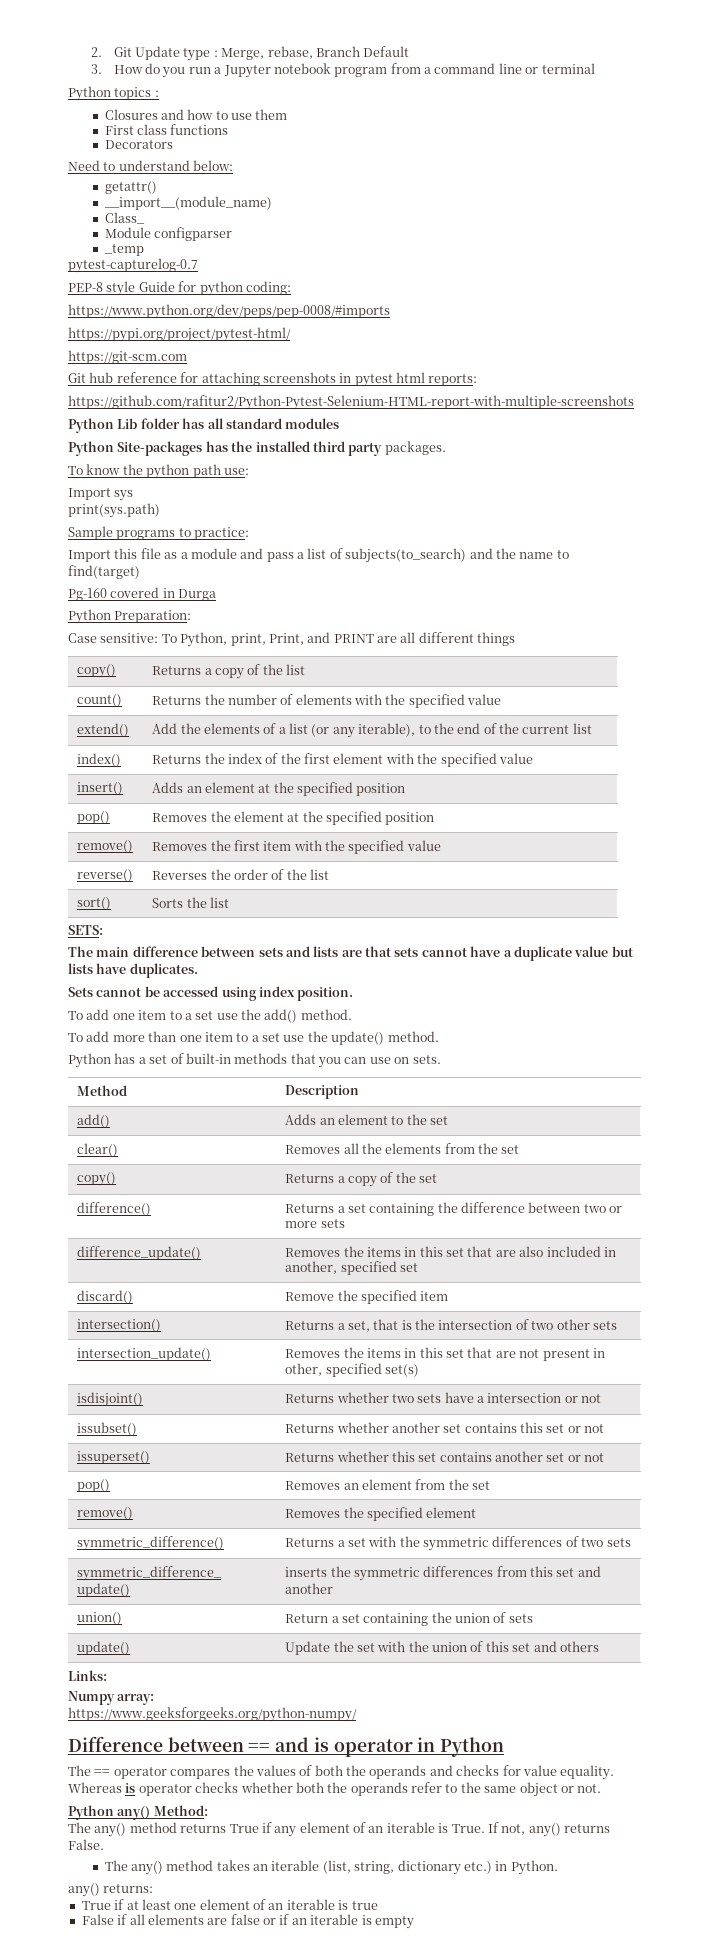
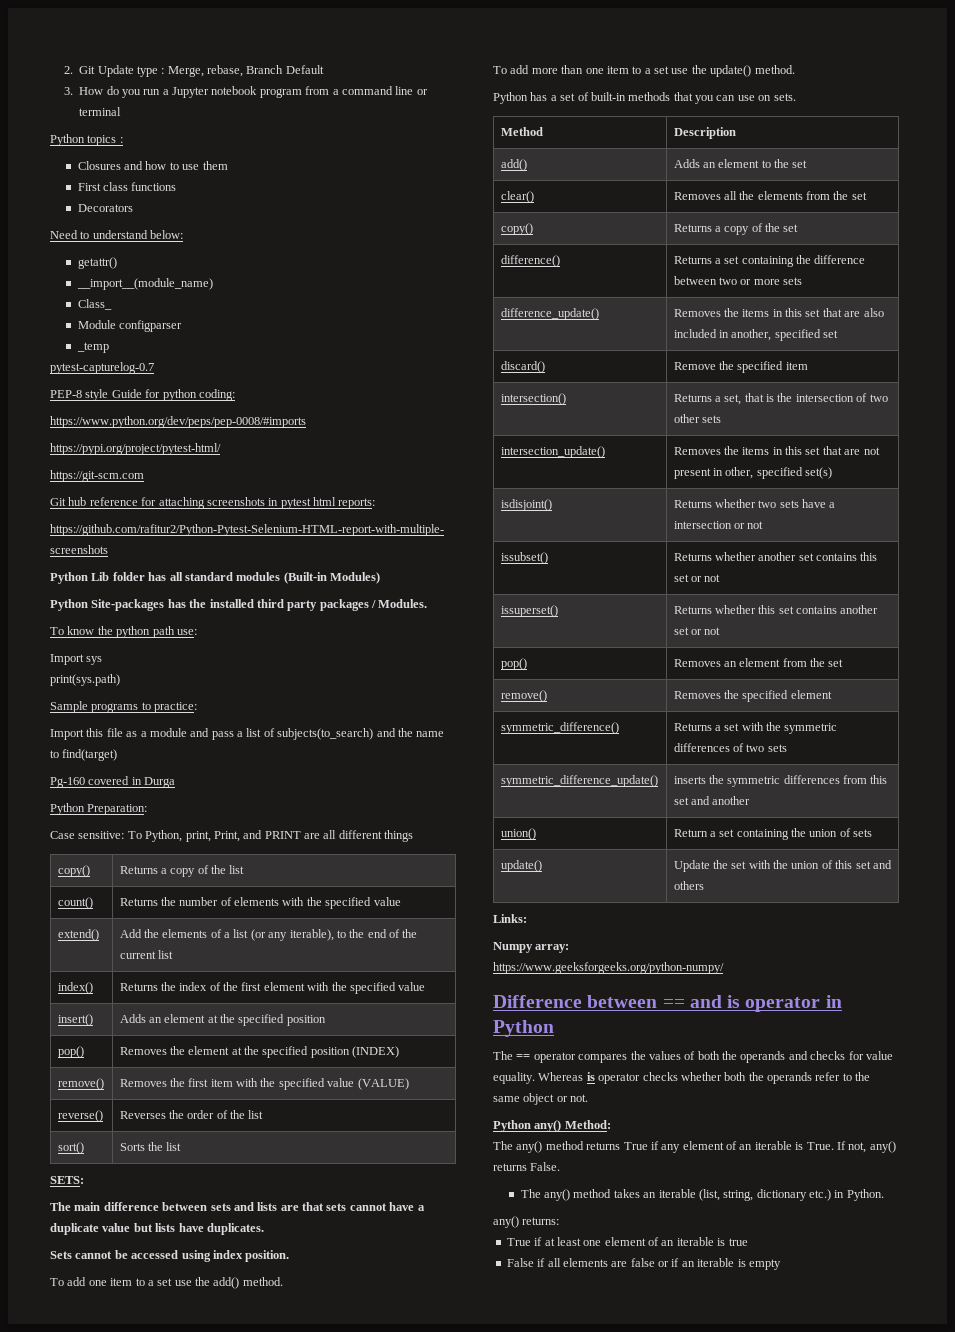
- Python Lib folder has all standard modules
+ Python Lib folder has all standard modules (Built-in Modules)
- Python Site-packages has the installed third party packages.
+ Python Site-packages has the installed third party packages / Modules.
- pop() | Removes the element at the specified position
+ pop() | Removes the element at the specified position (INDEX)
- remove() | Removes the first item with the specified value
+ remove() | Removes the first item with the specified value (VALUE)

